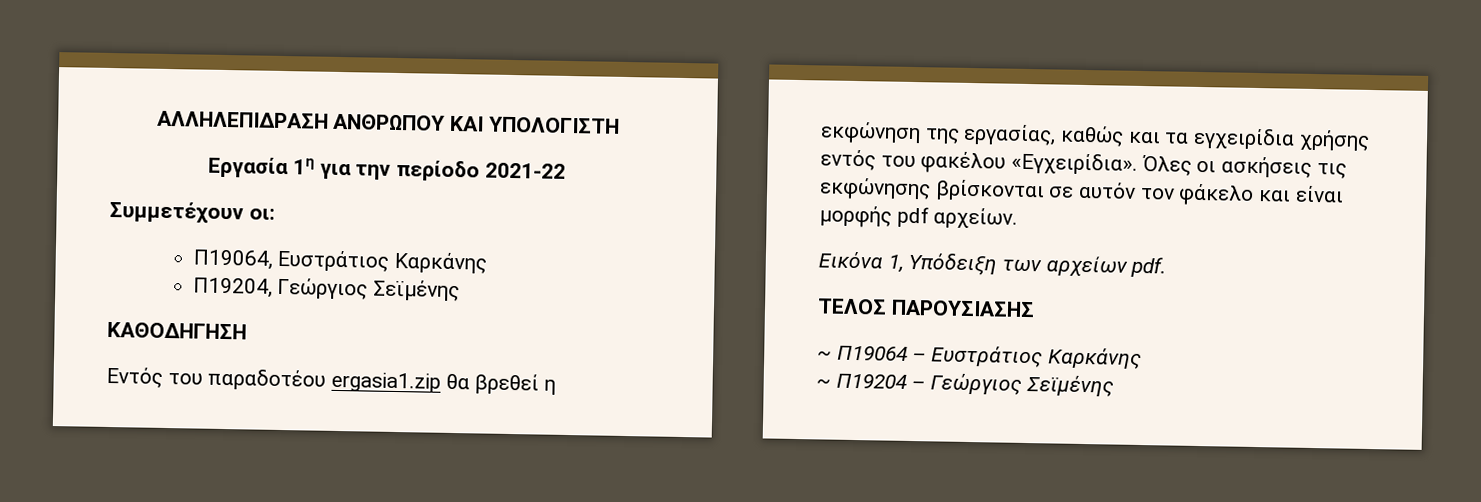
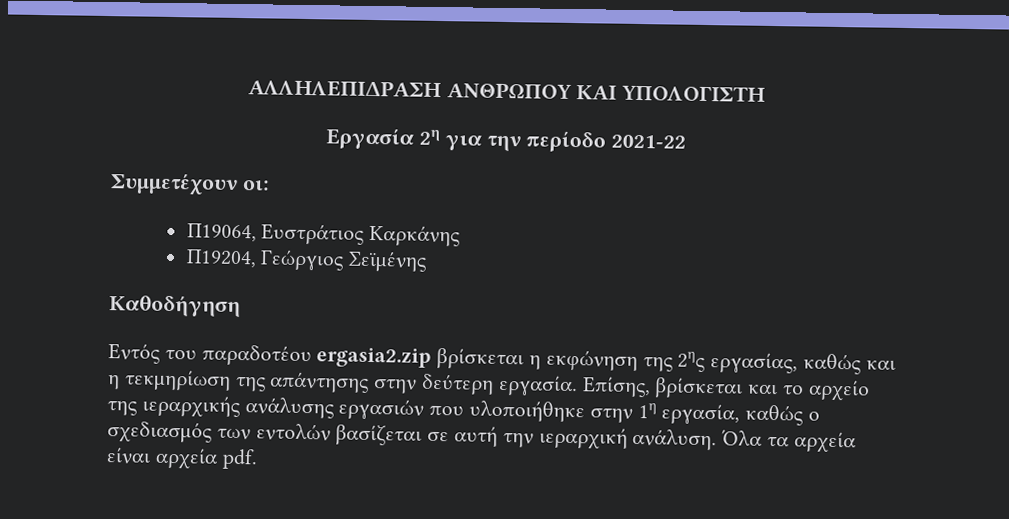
- Εργασία 1η για την περίοδο 2021-22
+ Εργασία 2η για την περίοδο 2021-22
- ΚΑΘΟΔΗΓΗΣΗ
+ Καθοδήγηση
- Εντός του παραδοτέου ergasia1.zip θα βρεθεί η εκφώνηση της εργασίας, καθώς και τα εγχειρίδια χρήσης εντός του φακέλου «Εγχειρίδια». Όλες οι ασκήσεις τις εκφώνησης βρίσκονται σε αυτόν τον φάκελο και είναι μορφής pdf αρχείων.
- Εικόνα 1, Υπόδειξη των αρχείων pdf.
- ΤΕΛΟΣ ΠΑΡΟΥΣΙΑΣΗΣ
- ~ Π19064 – Ευστράτιος Καρκάνης
- ~ Π19204 – Γεώργιος Σεϊμένης
+ Εντός του παραδοτέου ergasia2.zip βρίσκεται η εκφώνηση της 2ης εργασίας, καθώς και η τεκμηρίωση της απάντησης στην δεύτερη εργασία. Επίσης, βρίσκεται και το αρχείο της ιεραρχικής ανάλυσης εργασιών που υλοποιήθηκε στην 1η εργασία, καθώς ο σχεδιασμός των εντολών βασίζεται σε αυτή την ιεραρχική ανάλυση. Όλα τα αρχεία είναι αρχεία pdf.

